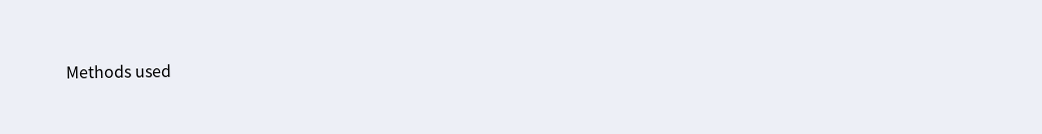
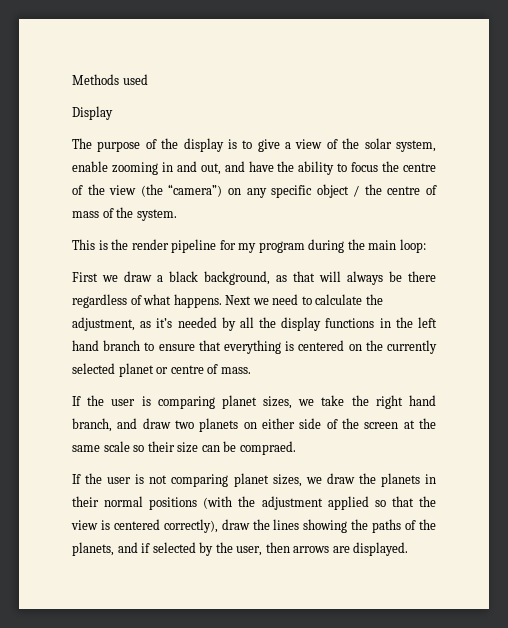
+ Display
+ The purpose of the display is to give a view of the solar system, enable zooming in and out, and have the ability to focus the centre of the view (the “camera”) on any specific object / the centre of mass of the system.
+ This is the render pipeline for my program during the main loop:
+ First we draw a black background, as that will always be there regardless of what happens. Next we need to calculate the adjustment, as it’s needed by all the display functions in the left hand branch to ensure that everything is centered on the currently selected planet or centre of mass.
+ If the user is comparing planet sizes, we take the right hand branch, and draw two planets on either side of the screen at the same scale so their size can be compraed.
+ If the user is not comparing planet sizes, we draw the planets in their normal positions (with the adjustment applied so that the view is centered correctly), draw the lines showing the paths of the planets, and if selected by the user, then arrows are displayed.

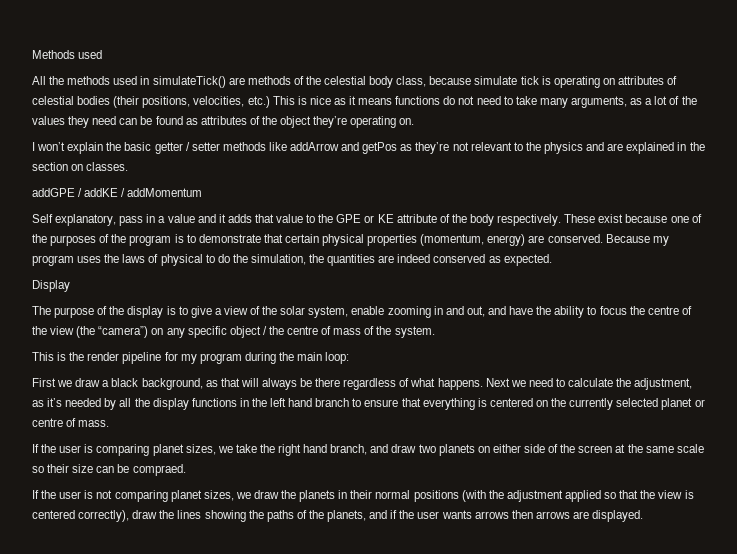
+ All the methods used in simulateTick() are methods of the celestial body class, because simulate tick is operating on attributes of celestial bodies (their positions, velocities, etc.) This is nice as it means functions do not need to take many arguments, as a lot of the values they need can be found as attributes of the object they’re operating on.
+ I won’t explain the basic getter / setter methods like addArrow and getPos as they’re not relevant to the physics and are explained in the section on classes.
+ addGPE / addKE / addMomentum
+ Self explanatory, pass in a value and it adds that value to the GPE or KE attribute of the body respectively. These exist because one of the purposes of the program is to demonstrate that certain physical properties (momentum, energy) are conserved. Because my program uses the laws of physical to do the simulation, the quantities are indeed conserved as expected.
- If the user is not comparing planet sizes, we draw the planets in their normal positions (with the adjustment applied so that the view is centered correctly), draw the lines showing the paths of the planets, and if selected by the user, then arrows are displayed.
+ If the user is not comparing planet sizes, we draw the planets in their normal positions (with the adjustment applied so that the view is centered correctly), draw the lines showing the paths of the planets, and if the user wants arrows then arrows are displayed.

